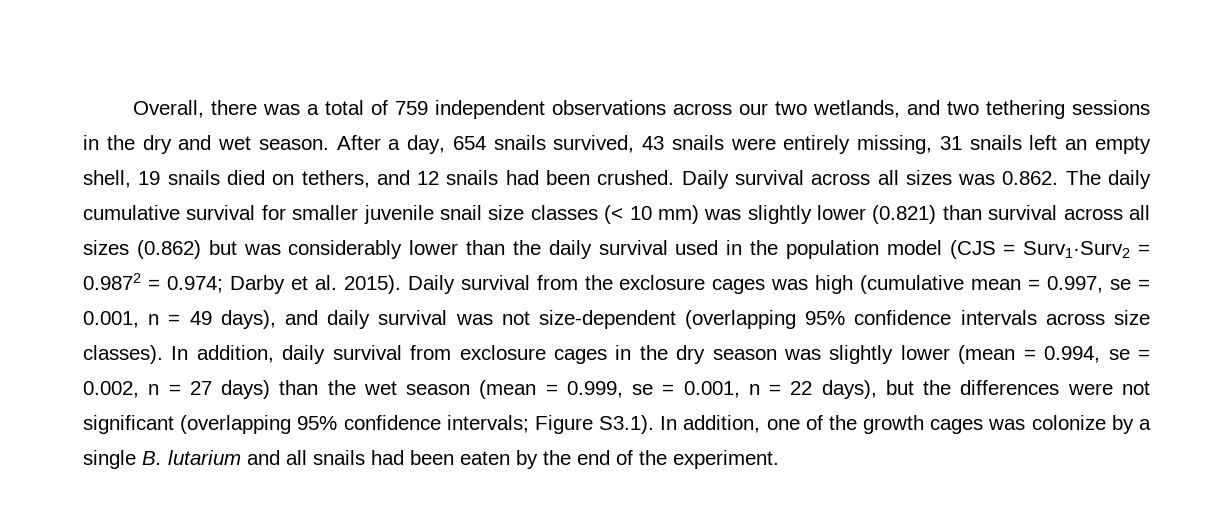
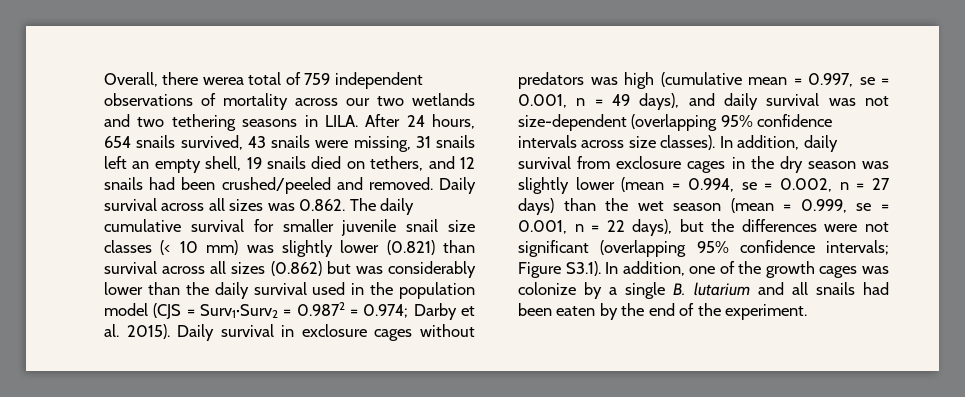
- Overall, there was a total of 759 independent observations across our two wetlands, and two tethering sessions in the dry and wet season. After a day, 654 snails survived, 43 snails were entirely missing, 31 snails left an empty shell, 19 snails died on tethers, and 12 snails had been crushed.
+ Overall, there werea total of 759 independent observations of mortality across our two wetlands and two tethering seasons in LILA. After 24 hours, 654 snails survived, 43 snails were missing, 31 snails left an empty shell, 19 snails died on tethers, and 12 snails had been crushed/peeled and removed.
- Daily survival from the exclosure cages was high (cumulative mean = 0.997, se = 0.001, n = 49 days), and daily survival was not size-dependent (overlapping 95% confidence intervals across size classes).
+ Daily survival in exclosure cages without predators was high (cumulative mean = 0.997, se = 0.001, n = 49 days), and daily survival was not size-dependent (overlapping 95% confidence intervals across size classes).

